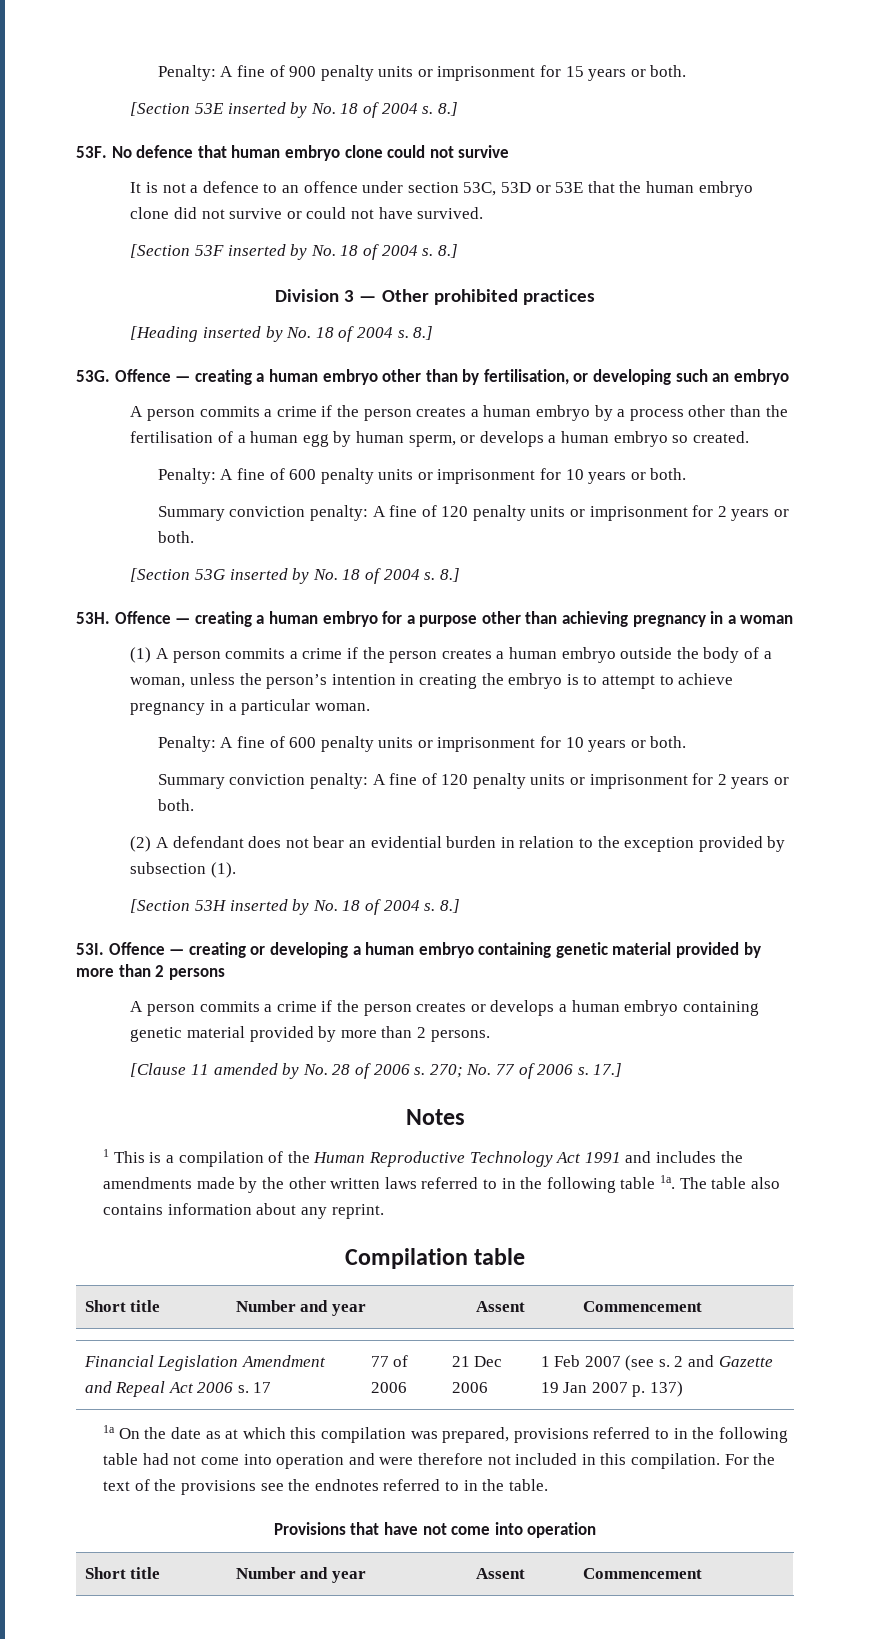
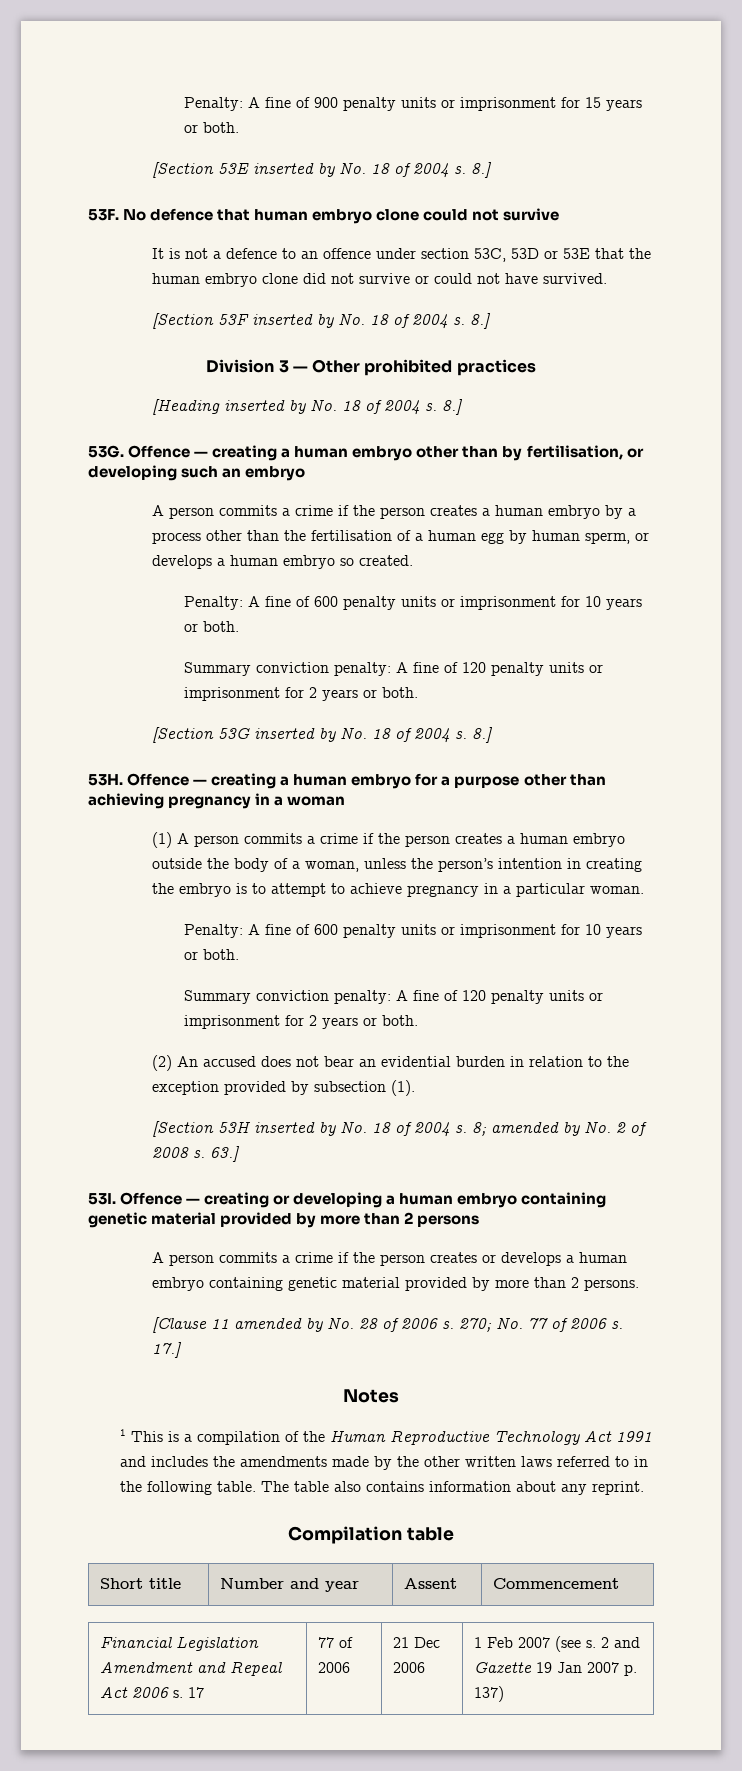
- (2) A defendant does not bear an evidential burden in relation to the exception provided by subsection (1).
+ (2) An accused does not bear an evidential burden in relation to the exception provided by subsection (1).
- [Section 53H inserted by No. 18 of 2004 s. 8.]
+ [Section 53H inserted by No. 18 of 2004 s. 8; amended by No. 2 of 2008 s. 63.]
- 1 This is a compilation of the Human Reproductive Technology Act 1991 and includes the amendments made by the other written laws referred to in the following table 1a.
+ 1 This is a compilation of the Human Reproductive Technology Act 1991 and includes the amendments made by the other written laws referred to in the following table.
- 1a On the date as at which this compilation was prepared, provisions referred to in the following table had not come into operation and were therefore not included in this compilation. For the text of the provisions see the endnotes referred to in the table.
- Provisions that have not come into operation
- Short title | Number and year | Assent | Commencement

